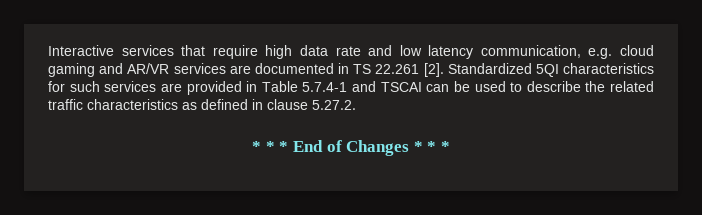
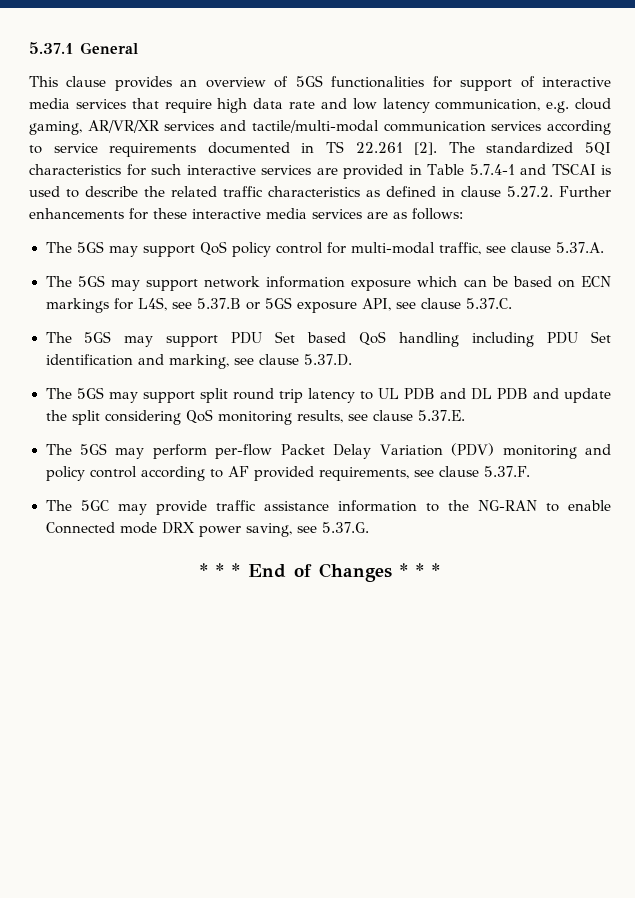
- Interactive services that require high data rate and low latency communication, e.g. cloud gaming and AR/VR services are documented in TS 22.261 [2].
+ 5.37.1 General
+ This clause provides an overview of 5GS functionalities for support of interactive media services that require high data rate and low latency communication, e.g. cloud gaming, AR/VR/XR services and tactile/multi-modal communication services according to service requirements documented in TS 22.261 [2].
- Standardized 5QI characteristics for such services are provided in Table 5.7.4-1 and TSCAI can be used to describe the related traffic characteristics as defined in clause 5.27.2.
+ The standardized 5QI characteristics for such interactive services are provided in Table 5.7.4-1 and TSCAI is used to describe the related traffic characteristics as defined in clause 5.27.2. Further enhancements for these interactive media services are as follows:
+ The 5GS may support QoS policy control for multi-modal traffic, see clause 5.37.A.
+ The 5GS may support network information exposure which can be based on ECN markings for L4S, see 5.37.B or 5GS exposure API, see clause 5.37.C.
+ The 5GS may support PDU Set based QoS handling including PDU Set identification and marking, see clause 5.37.D.
+ The 5GS may support split round trip latency to UL PDB and DL PDB and update the split considering QoS monitoring results, see clause 5.37.E.
+ The 5GS may perform per-flow Packet Delay Variation (PDV) monitoring and policy control according to AF provided requirements, see clause 5.37.F.
+ The 5GC may provide traffic assistance information to the NG-RAN to enable Connected mode DRX power saving, see 5.37.G.

